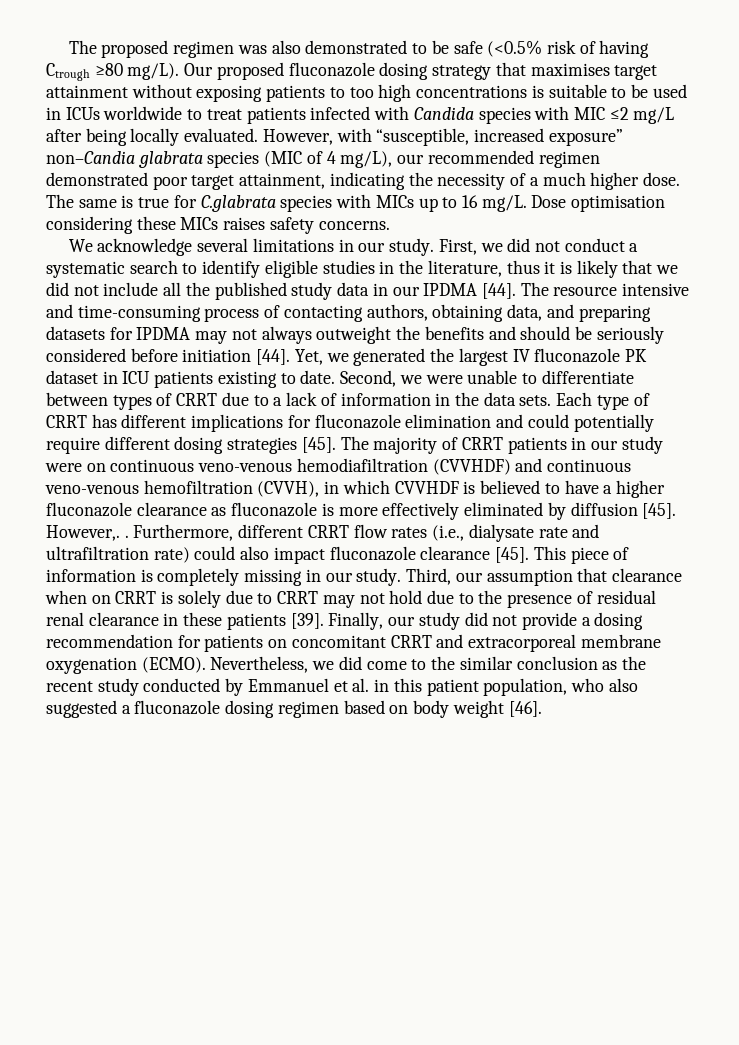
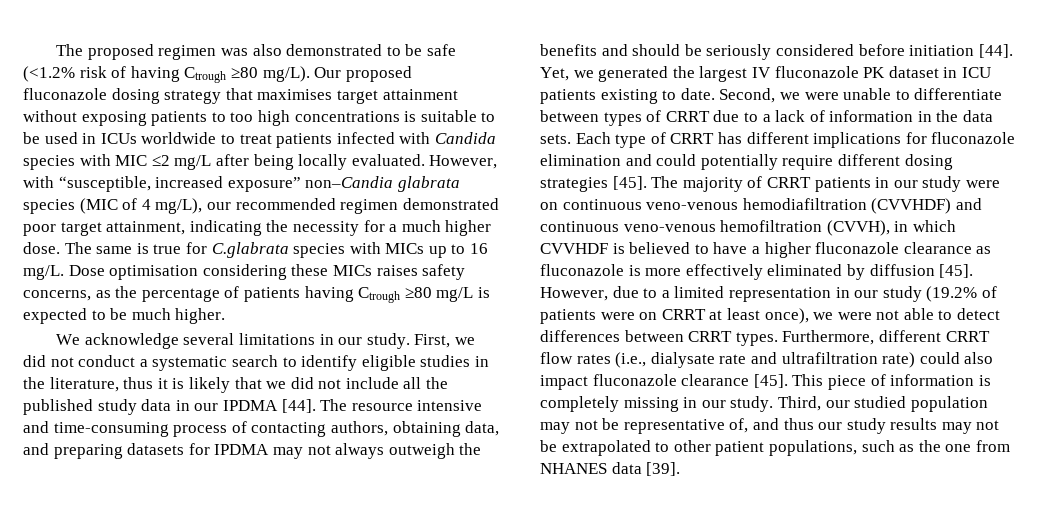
- The proposed regimen was also demonstrated to be safe (<0.5% risk of having Ctrough ≥80 mg/L).
+ The proposed regimen was also demonstrated to be safe (<1.2% risk of having Ctrough ≥80 mg/L).
- However, with “susceptible, increased exposure” non–Candia glabrata species (MIC of 4 mg/L), our recommended regimen demonstrated poor target attainment, indicating the necessity of a much higher dose.
+ However, with “susceptible, increased exposure” non–Candia glabrata species (MIC of 4 mg/L), our recommended regimen demonstrated poor target attainment, indicating the necessity for a much higher dose.
- Dose optimisation considering these MICs raises safety concerns.
+ Dose optimisation considering these MICs raises safety concerns, as the percentage of patients having Ctrough ≥80 mg/L is expected to be much higher.
- The resource intensive and time-consuming process of contacting authors, obtaining data, and preparing datasets for IPDMA may not always outweight the benefits and should be seriously considered before initiation [44].
+ The resource intensive and time-consuming process of contacting authors, obtaining data, and preparing datasets for IPDMA may not always outweigh the benefits and should be seriously considered before initiation [44].
- However,. .
+ However, due to a limited representation in our study (19.2% of patients were on CRRT at least once), we were not able to detect differences between CRRT types.
- Third, our assumption that clearance when on CRRT is solely due to CRRT may not hold due to the presence of residual renal clearance in these patients [39]. Finally, our study did not provide a dosing recommendation for patients on concomitant CRRT and extracorporeal membrane oxygenation (ECMO). Nevertheless, we did come to the similar conclusion as the recent study conducted by Emmanuel et al. in this patient population, who also suggested a fluconazole dosing regimen based on body weight [46].
+ Third, our studied population may not be representative of, and thus our study results may not be extrapolated to other patient populations, such as the one from NHANES data [39].

